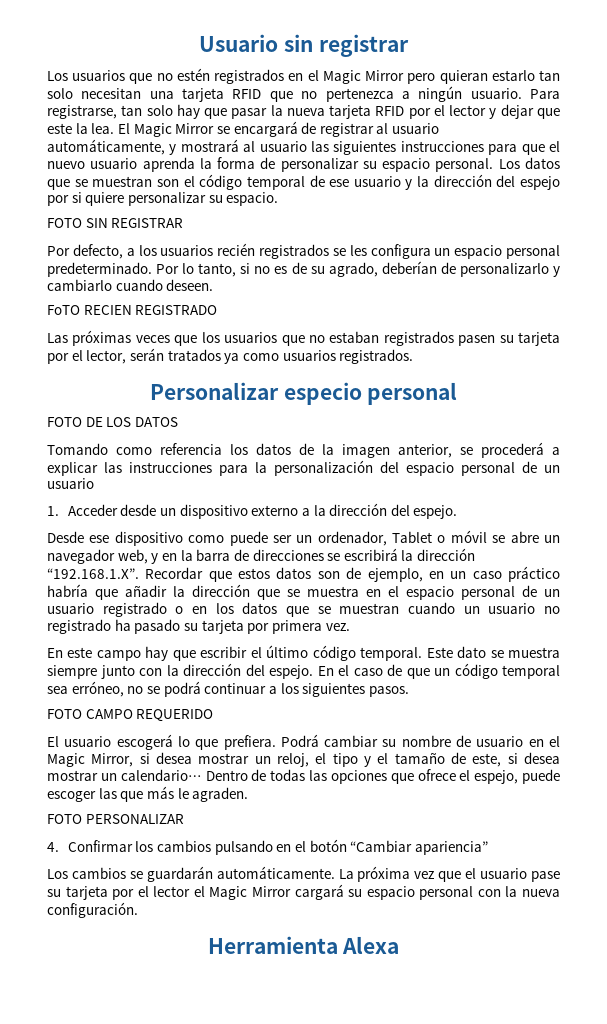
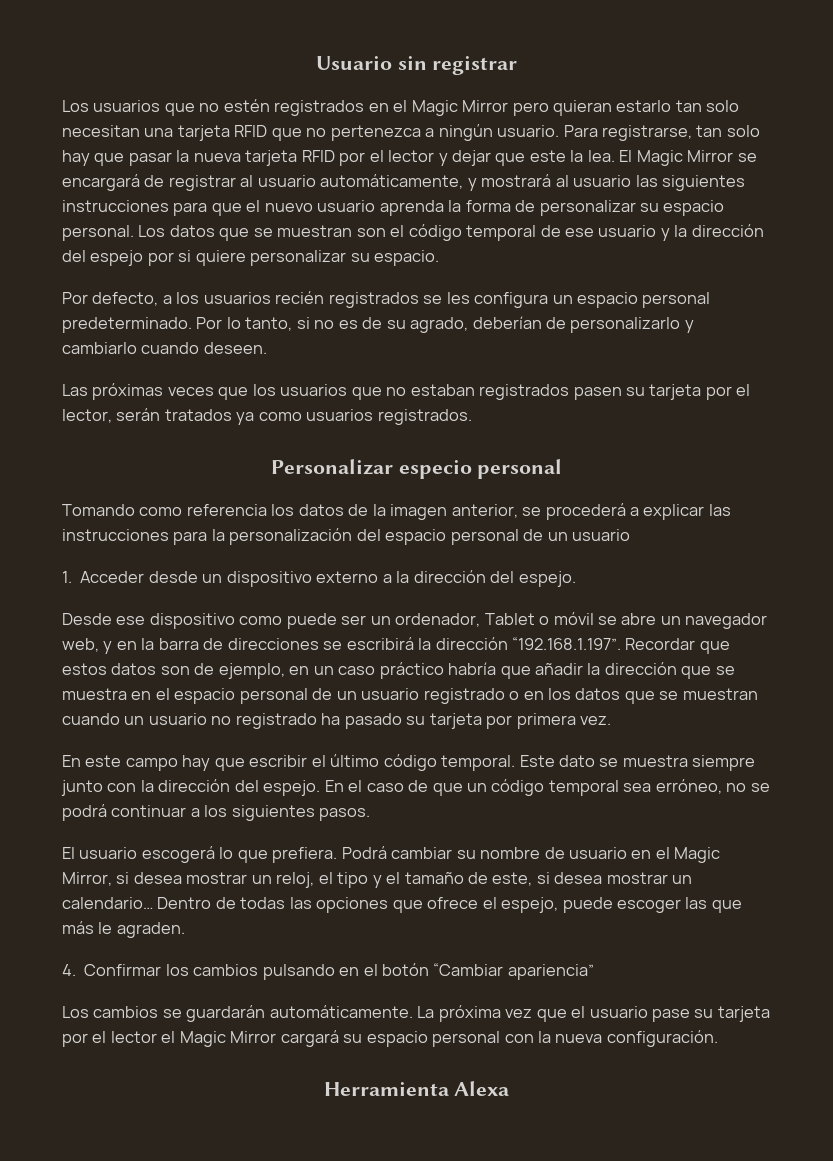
- FOTO SIN REGISTRAR
- FoTO RECIEN REGISTRADO
- FOTO DE LOS DATOS
- Desde ese dispositivo como puede ser un ordenador, Tablet o móvil se abre un navegador web, y en la barra de direcciones se escribirá la dirección “192.168.1.X”. Recordar que estos datos son de ejemplo, en un caso práctico habría que añadir la dirección que se muestra en el espacio personal de un usuario registrado o en los datos que se muestran cuando un usuario no registrado ha pasado su tarjeta por primera vez.
+ Desde ese dispositivo como puede ser un ordenador, Tablet o móvil se abre un navegador web, y en la barra de direcciones se escribirá la dirección “192.168.1.197”. Recordar que estos datos son de ejemplo, en un caso práctico habría que añadir la dirección que se muestra en el espacio personal de un usuario registrado o en los datos que se muestran cuando un usuario no registrado ha pasado su tarjeta por primera vez.
- FOTO CAMPO REQUERIDO
- FOTO PERSONALIZAR

